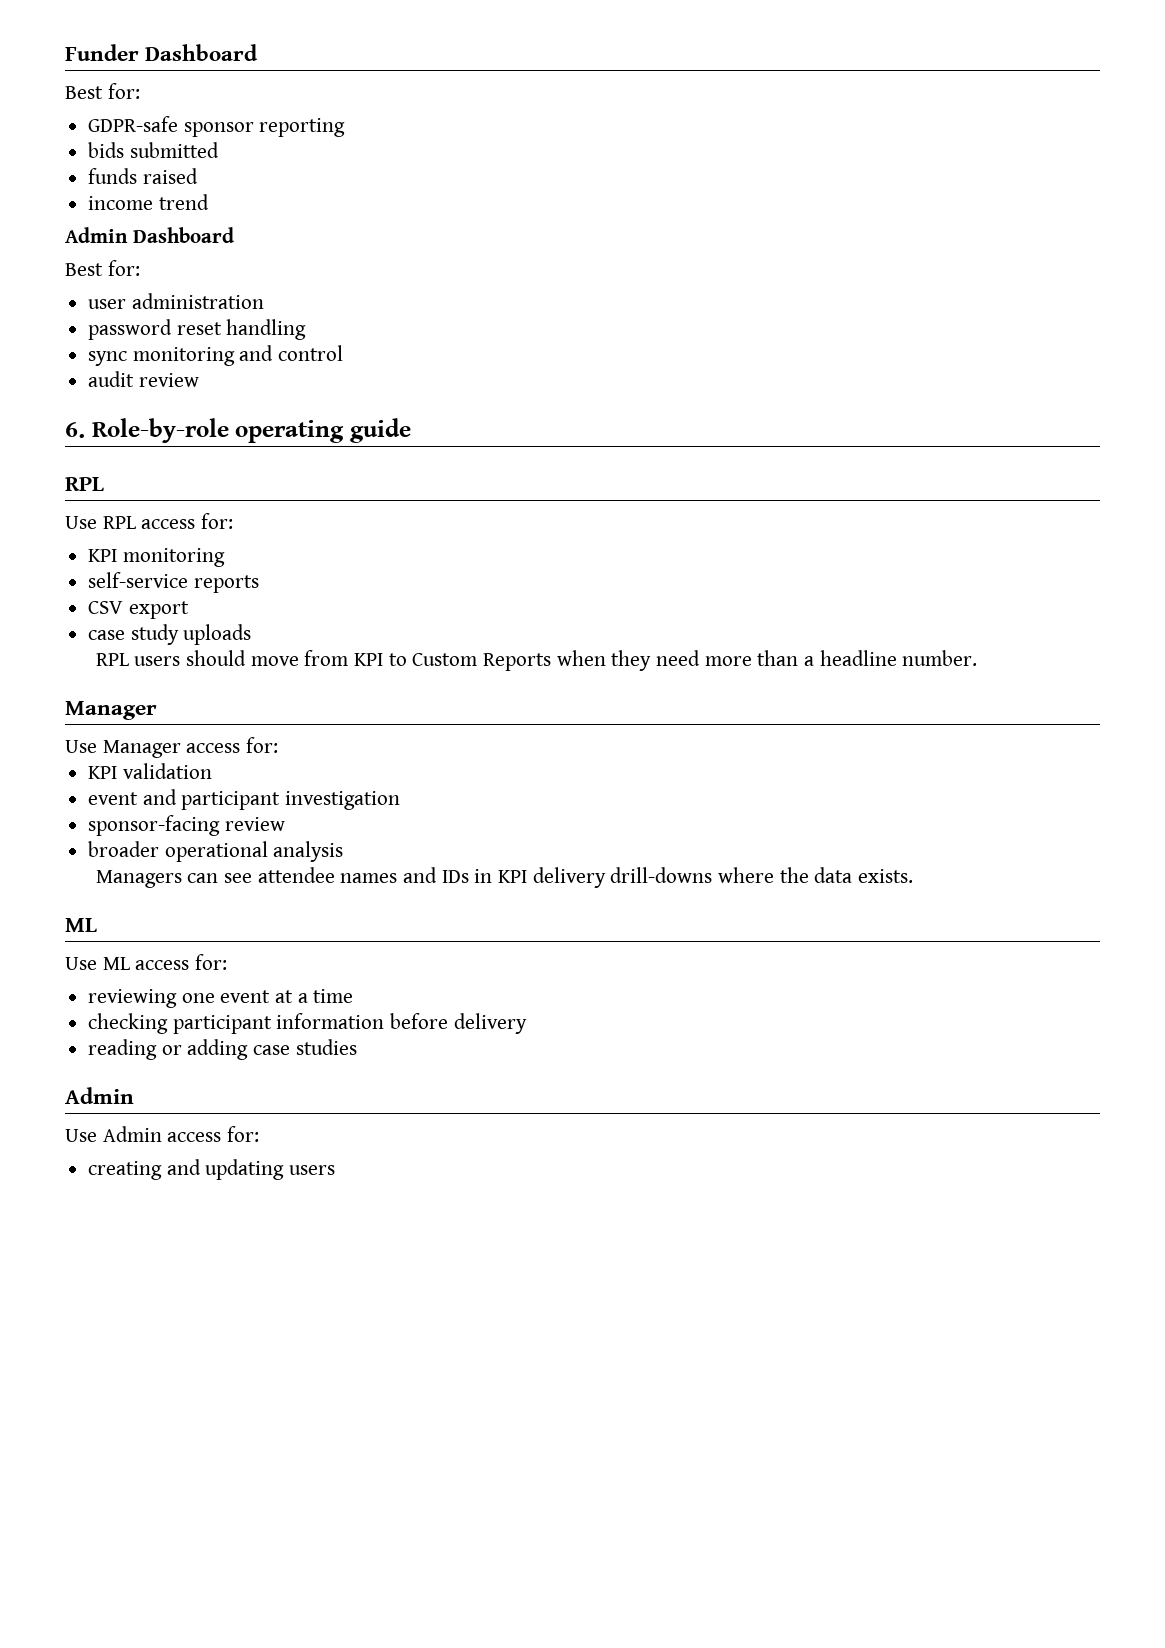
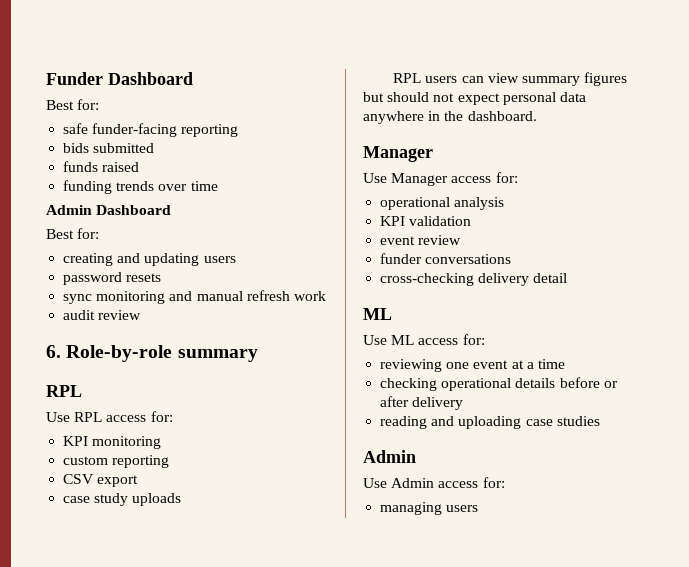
- GDPR-safe sponsor reporting
+ safe funder-facing reporting
- income trend
+ funding trends over time
- user administration
+ creating and updating users
- password reset handling
+ password resets
- sync monitoring and control
+ sync monitoring and manual refresh work
- 6. Role-by-role operating guide
+ 6. Role-by-role summary
- self-service reports
+ custom reporting
- RPL users should move from KPI to Custom Reports when they need more than a headline number.
+ RPL users can view summary figures but should not expect personal data anywhere in the dashboard.
+ operational analysis
- event and participant investigation
- sponsor-facing review
- broader operational analysis
- Managers can see attendee names and IDs in KPI delivery drill-downs where the data exists.
+ event review
+ funder conversations
+ cross-checking delivery detail
- checking participant information before delivery
+ checking operational details before or after delivery
- reading or adding case studies
+ reading and uploading case studies
- creating and updating users
+ managing users

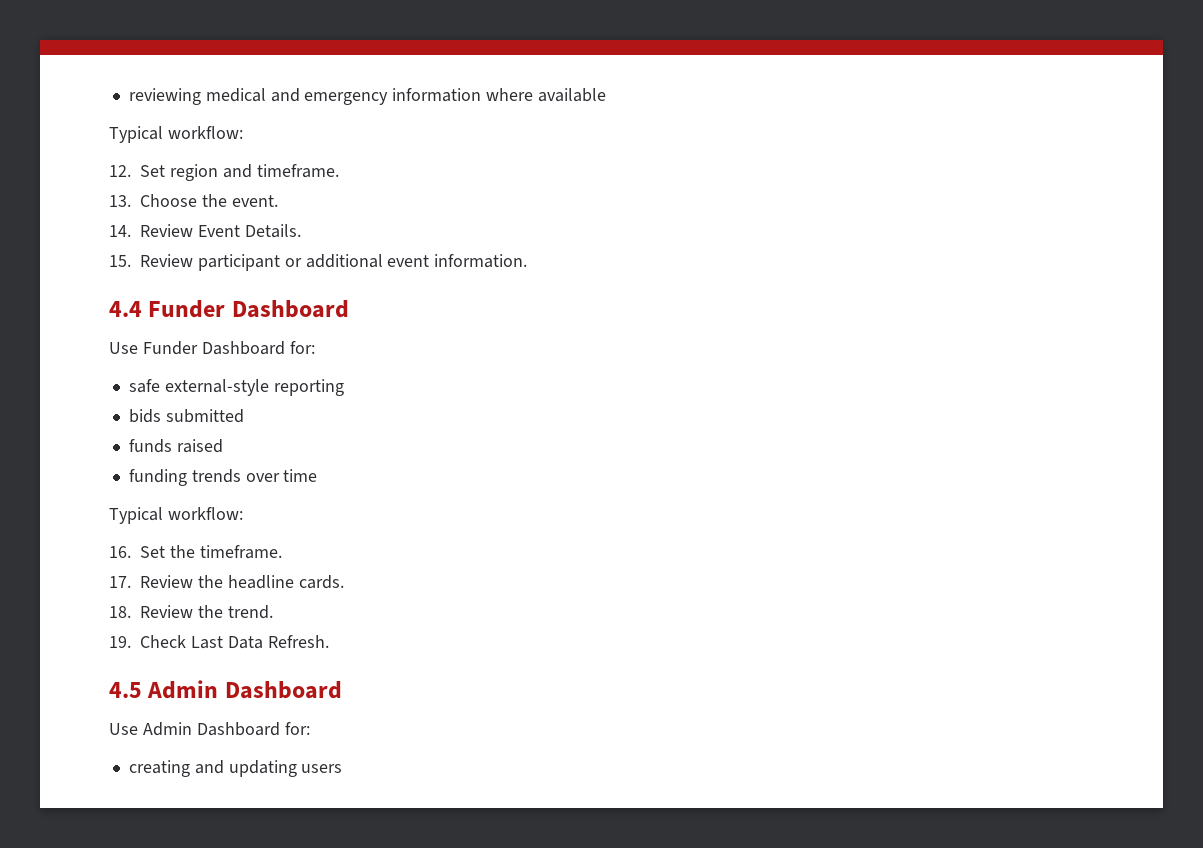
- Funder Dashboard
- Best for:
+ reviewing medical and emergency information where available
+ Typical workflow:
+ 12. Set region and timeframe.
+ 13. Choose the event.
+ 14. Review Event Details.
+ 15. Review participant or additional event information.
+ 4.4 Funder Dashboard
+ Use Funder Dashboard for:
- safe funder-facing reporting
+ safe external-style reporting
  funding trends over time
- Admin Dashboard
- Best for:
+ Typical workflow:
+ 16. Set the timeframe.
+ 17. Review the headline cards.
+ 18. Review the trend.
+ 19. Check Last Data Refresh.
+ 4.5 Admin Dashboard
+ Use Admin Dashboard for:
- password resets
- sync monitoring and manual refresh work
- audit review
- 6. Role-by-role summary
- RPL
- Use RPL access for:
- KPI monitoring
- custom reporting
- CSV export
- case study uploads
- RPL users can view summary figures but should not expect personal data anywhere in the dashboard.
- Manager
- Use Manager access for:
- operational analysis
- KPI validation
- event review
- funder conversations
- cross-checking delivery detail
- ML
- Use ML access for:
- reviewing one event at a time
- checking operational details before or after delivery
- reading and uploading case studies
- Admin
- Use Admin access for:
- managing users

